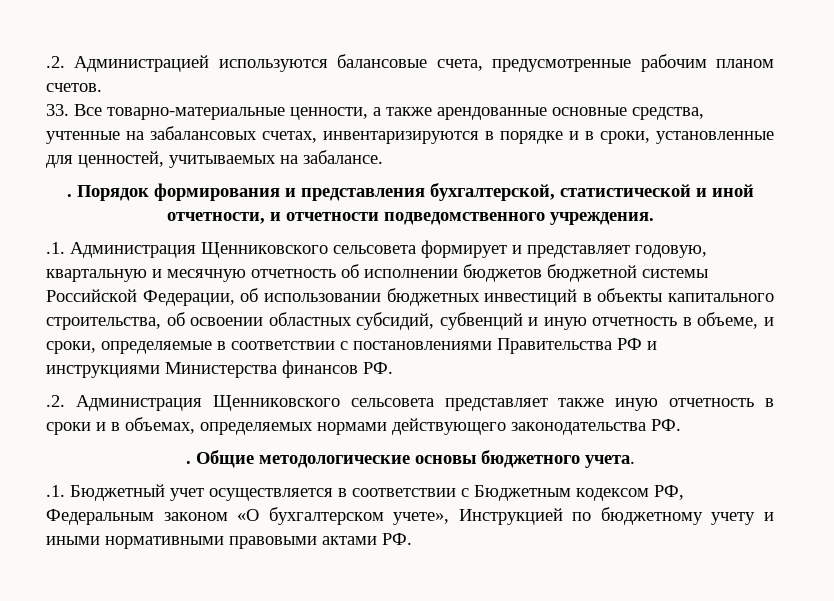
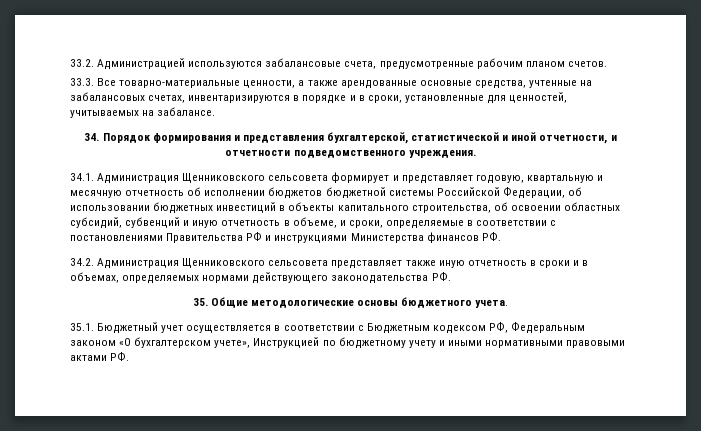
- .2. Администрацией используются балансовые счета, предусмотренные рабочим планом счетов.
+ 33.2. Администрацией используются забалансовые счета, предусмотренные рабочим планом счетов.
- 33. Все товарно-материальные ценности, а также арендованные основные средства, учтенные на забалансовых счетах, инвентаризируются в порядке и в сроки, установленные для ценностей, учитываемых на забалансе.
+ 33.3. Все товарно-материальные ценности, а также арендованные основные средства, учтенные на забалансовых счетах, инвентаризируются в порядке и в сроки, установленные для ценностей, учитываемых на забалансе.
- . Порядок формирования и представления бухгалтерской, статистической и иной отчетности, и отчетности подведомственного учреждения.
+ 34. Порядок формирования и представления бухгалтерской, статистической и иной отчетности, и отчетности подведомственного учреждения.
- .1. Администрация Щенниковского сельсовета формирует и представляет годовую, квартальную и месячную отчетность об исполнении бюджетов бюджетной системы Российской Федерации, об использовании бюджетных инвестиций в объекты капитального строительства, об освоении областных субсидий, субвенций и иную отчетность в объеме, и сроки, определяемые в соответствии с постановлениями Правительства РФ и инструкциями Министерства финансов РФ.
+ 34.1. Администрация Щенниковского сельсовета формирует и представляет годовую, квартальную и месячную отчетность об исполнении бюджетов бюджетной системы Российской Федерации, об использовании бюджетных инвестиций в объекты капитального строительства, об освоении областных субсидий, субвенций и иную отчетность в объеме, и сроки, определяемые в соответствии с постановлениями Правительства РФ и инструкциями Министерства финансов РФ.
- .2. Администрация Щенниковского сельсовета представляет также иную отчетность в сроки и в объемах, определяемых нормами действующего законодательства РФ.
+ 34.2. Администрация Щенниковского сельсовета представляет также иную отчетность в сроки и в объемах, определяемых нормами действующего законодательства РФ.
- . Общие методологические основы бюджетного учета.
+ 35. Общие методологические основы бюджетного учета.
- .1. Бюджетный учет осуществляется в соответствии с Бюджетным кодексом РФ, Федеральным законом «О бухгалтерском учете», Инструкцией по бюджетному учету и иными нормативными правовыми актами РФ.
+ 35.1. Бюджетный учет осуществляется в соответствии с Бюджетным кодексом РФ, Федеральным законом «О бухгалтерском учете», Инструкцией по бюджетному учету и иными нормативными правовыми актами РФ.

